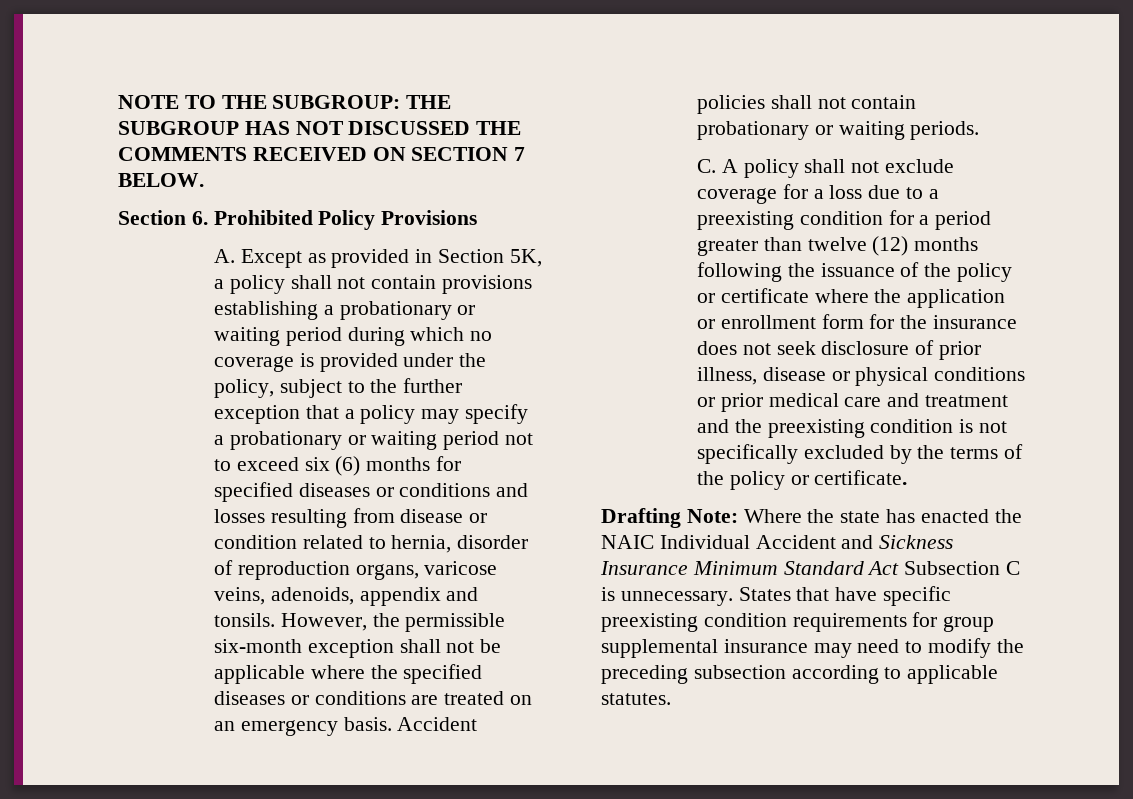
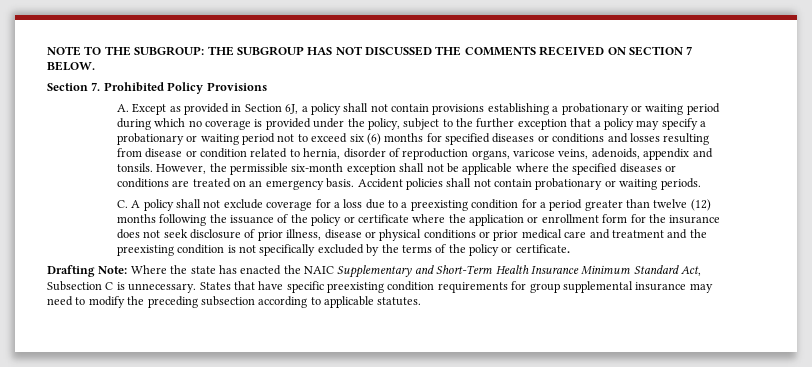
- Section 6. Prohibited Policy Provisions
+ Section 7. Prohibited Policy Provisions
- A. Except as provided in Section 5K, a policy shall not contain provisions establishing a probationary or waiting period during which no coverage is provided under the policy, subject to the further exception that a policy may specify a probationary or waiting period not to exceed six (6) months for specified diseases or conditions and losses resulting from disease or condition related to hernia, disorder of reproduction organs, varicose veins, adenoids, appendix and tonsils.
+ A. Except as provided in Section 6J, a policy shall not contain provisions establishing a probationary or waiting period during which no coverage is provided under the policy, subject to the further exception that a policy may specify a probationary or waiting period not to exceed six (6) months for specified diseases or conditions and losses resulting from disease or condition related to hernia, disorder of reproduction organs, varicose veins, adenoids, appendix and tonsils.
- Drafting Note: Where the state has enacted the NAIC Individual Accident and Sickness Insurance Minimum Standard Act Subsection C is unnecessary.
+ Drafting Note: Where the state has enacted the NAIC Supplementary and Short-Term Health Insurance Minimum Standard Act, Subsection C is unnecessary.

